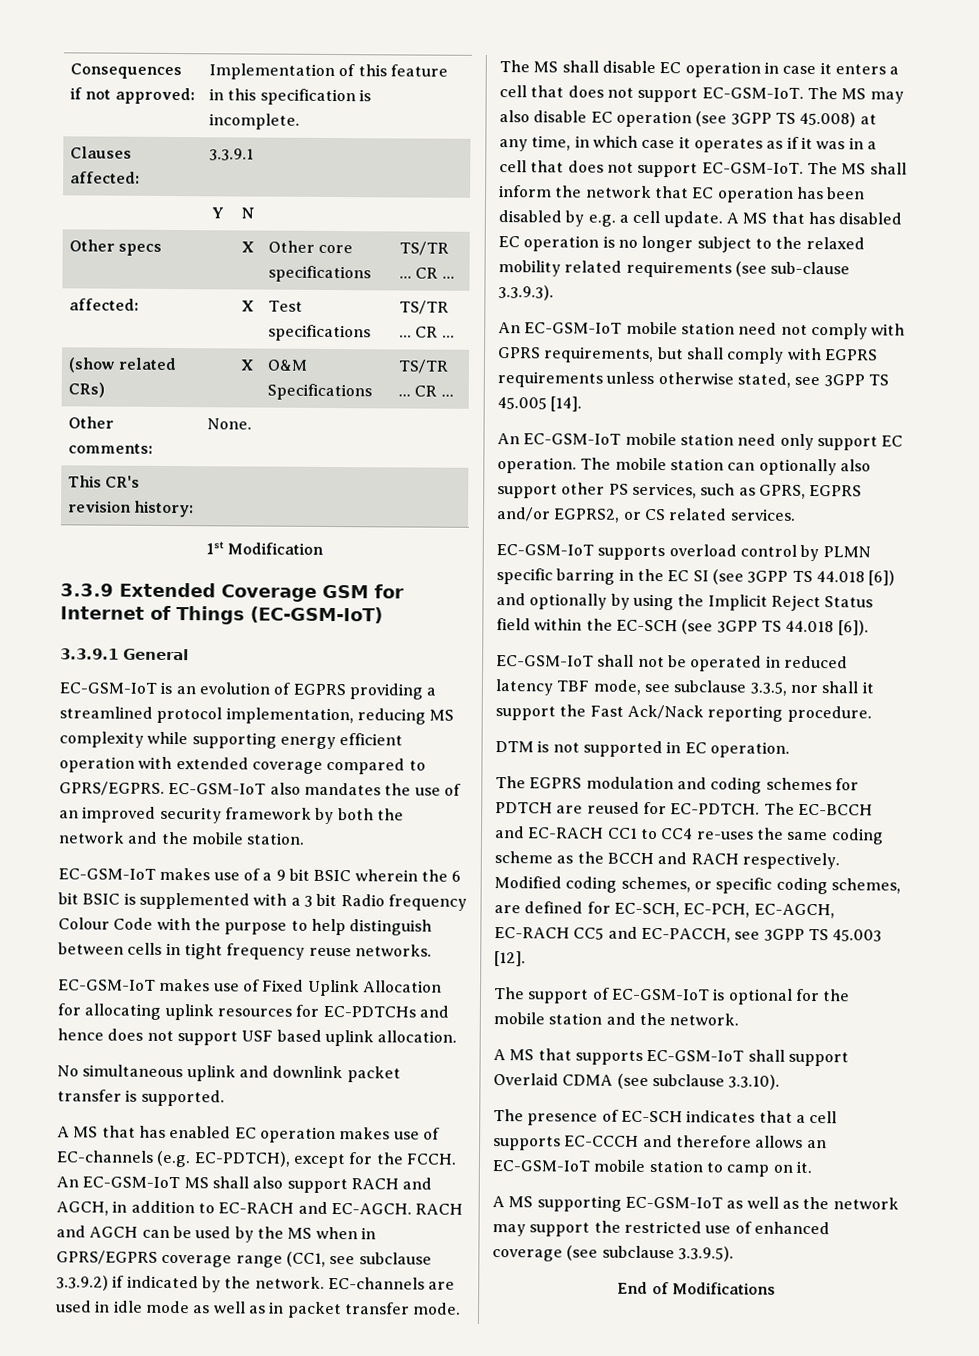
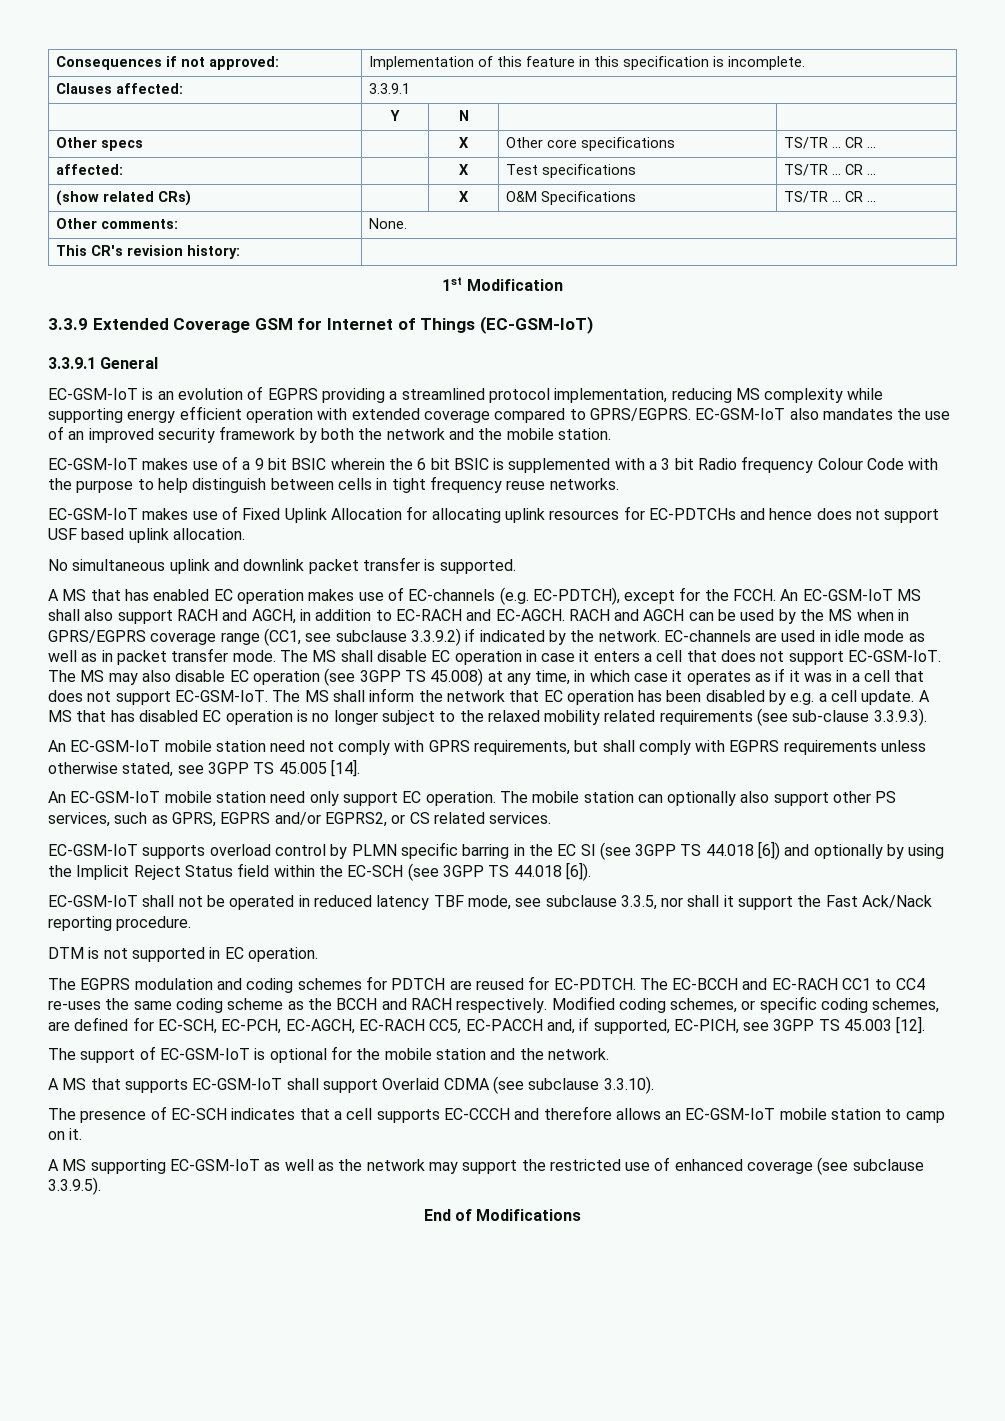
- Modified coding schemes, or specific coding schemes, are defined for EC-SCH, EC-PCH, EC-AGCH, EC-RACH CC5 and EC-PACCH, see 3GPP TS 45.003 [12].
+ Modified coding schemes, or specific coding schemes, are defined for EC-SCH, EC-PCH, EC-AGCH, EC-RACH CC5, EC-PACCH and, if supported, EC-PICH, see 3GPP TS 45.003 [12].

